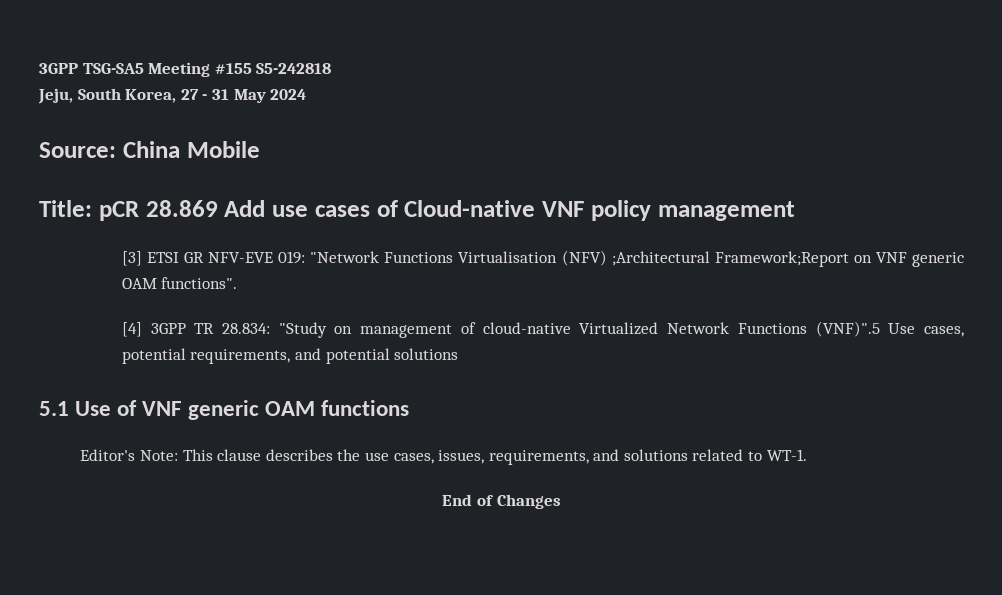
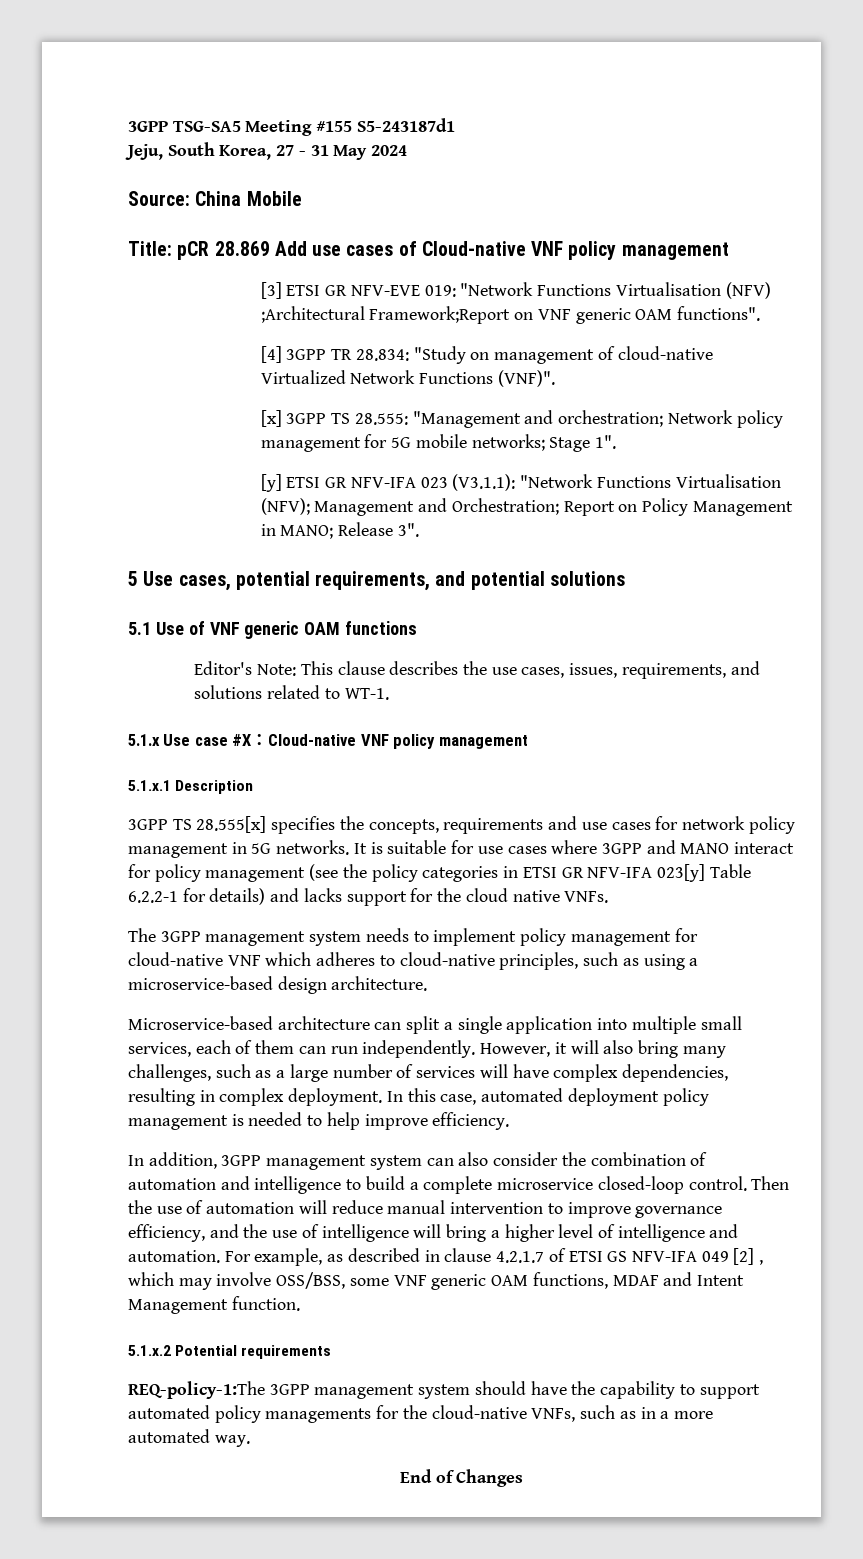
- 3GPP TSG-SA5 Meeting #155 S5-242818
+ 3GPP TSG-SA5 Meeting #155 S5-243187d1
- [4] 3GPP TR 28.834: "Study on management of cloud-native Virtualized Network Functions (VNF)".5 Use cases, potential requirements, and potential solutions
+ [4] 3GPP TR 28.834: "Study on management of cloud-native Virtualized Network Functions (VNF)".
+ [x] 3GPP TS 28.555: "Management and orchestration; Network policy management for 5G mobile networks; Stage 1".
+ [y] ETSI GR NFV-IFA 023 (V3.1.1): "Network Functions Virtualisation (NFV); Management and Orchestration; Report on Policy Management in MANO; Release 3".
+ 5 Use cases, potential requirements, and potential solutions
+ 5.1.x Use case #X：Cloud-native VNF policy management
+ 5.1.x.1 Description
+ 3GPP TS 28.555[x] specifies the concepts, requirements and use cases for network policy management in 5G networks. It is suitable for use cases where 3GPP and MANO interact for policy management (see the policy categories in ETSI GR NFV-IFA 023[y] Table 6.2.2-1 for details) and lacks support for the cloud native VNFs.
+ The 3GPP management system needs to implement policy management for cloud-native VNF which adheres to cloud-native principles, such as using a microservice-based design architecture.
+ Microservice-based architecture can split a single application into multiple small services, each of them can run independently. However, it will also bring many challenges, such as a large number of services will have complex dependencies, resulting in complex deployment. In this case, automated deployment policy management is needed to help improve efficiency.
+ In addition, 3GPP management system can also consider the combination of automation and intelligence to build a complete microservice closed-loop control. Then the use of automation will reduce manual intervention to improve governance efficiency, and the use of intelligence will bring a higher level of intelligence and automation. For example, as described in clause 4.2.1.7 of ETSI GS NFV-IFA 049 [2] , which may involve OSS/BSS, some VNF generic OAM functions, MDAF and Intent Management function.
+ 5.1.x.2 Potential requirements
+ REQ-policy-1:The 3GPP management system should have the capability to support automated policy managements for the cloud-native VNFs, such as in a more automated way.

